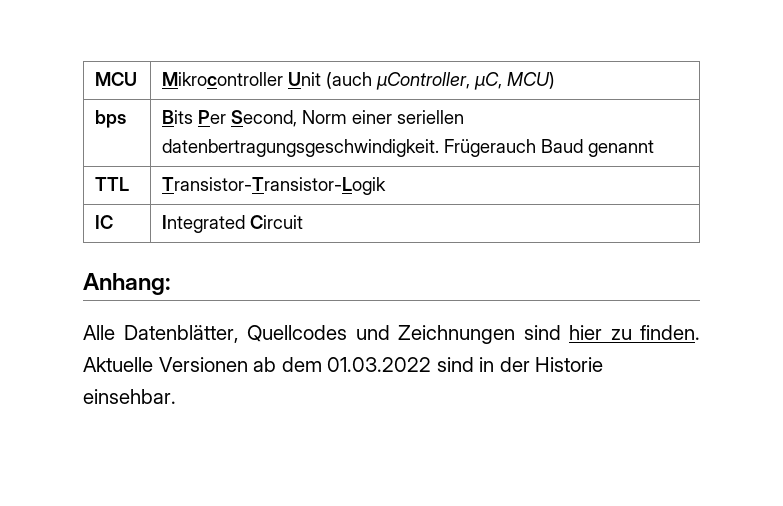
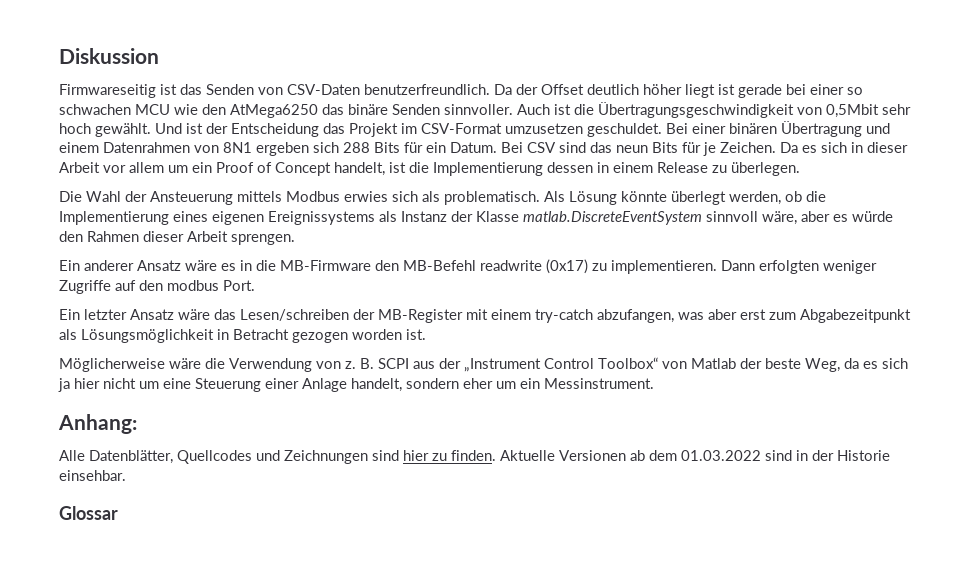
- MCU | Mikrocontroller Unit (auch µController, µC, MCU)
- bps | Bits Per Second, Norm einer seriellen datenbertragungsgeschwindigkeit. Frügerauch Baud genannt
- TTL | Transistor-Transistor-Logik
- IC | Integrated Circuit
+ Diskussion
+ Firmwareseitig ist das Senden von CSV-Daten benutzerfreundlich. Da der Offset deutlich höher liegt ist gerade bei einer so schwachen MCU wie den AtMega6250 das binäre Senden sinnvoller. Auch ist die Übertragungsgeschwindigkeit von 0,5Mbit sehr hoch gewählt. Und ist der Entscheidung das Projekt im CSV-Format umzusetzen geschuldet. Bei einer binären Übertragung und einem Datenrahmen von 8N1 ergeben sich 288 Bits für ein Datum. Bei CSV sind das neun Bits für je Zeichen. Da es sich in dieser Arbeit vor allem um ein Proof of Concept handelt, ist die Implementierung dessen in einem Release zu überlegen.
+ Die Wahl der Ansteuerung mittels Modbus erwies sich als problematisch. Als Lösung könnte überlegt werden, ob die Implementierung eines eigenen Ereignissystems als Instanz der Klasse matlab.DiscreteEventSystem sinnvoll wäre, aber es würde den Rahmen dieser Arbeit sprengen.
+ Ein anderer Ansatz wäre es in die MB-Firmware den MB-Befehl readwrite (0x17) zu implementieren. Dann erfolgten weniger Zugriffe auf den modbus Port.
+ Ein letzter Ansatz wäre das Lesen/schreiben der MB-Register mit einem try-catch abzufangen, was aber erst zum Abgabezeitpunkt als Lösungsmöglichkeit in Betracht gezogen worden ist.
+ Möglicherweise wäre die Verwendung von z. B. SCPI aus der „Instrument Control Toolbox“ von Matlab der beste Weg, da es sich ja hier nicht um eine Steuerung einer Anlage handelt, sondern eher um ein Messinstrument.
+ Glossar

